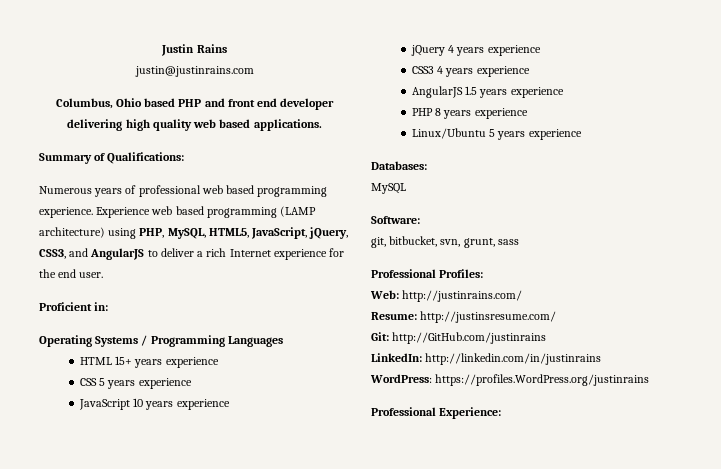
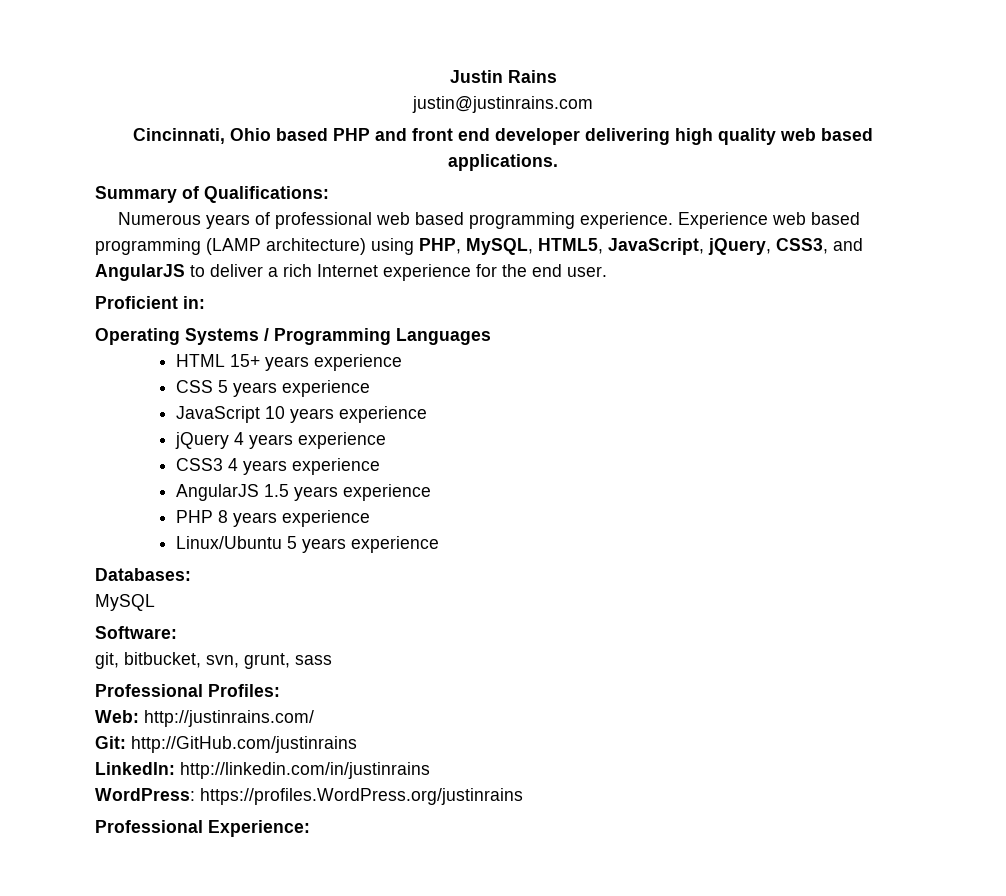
- Columbus, Ohio based PHP and front end developer delivering high quality web based applications.
+ Cincinnati, Ohio based PHP and front end developer delivering high quality web based applications.
- Resume: http://justinsresume.com/

